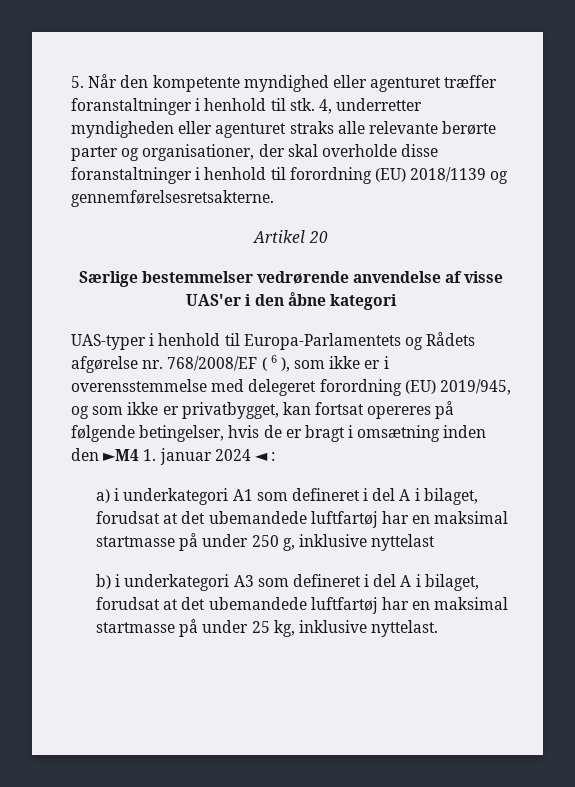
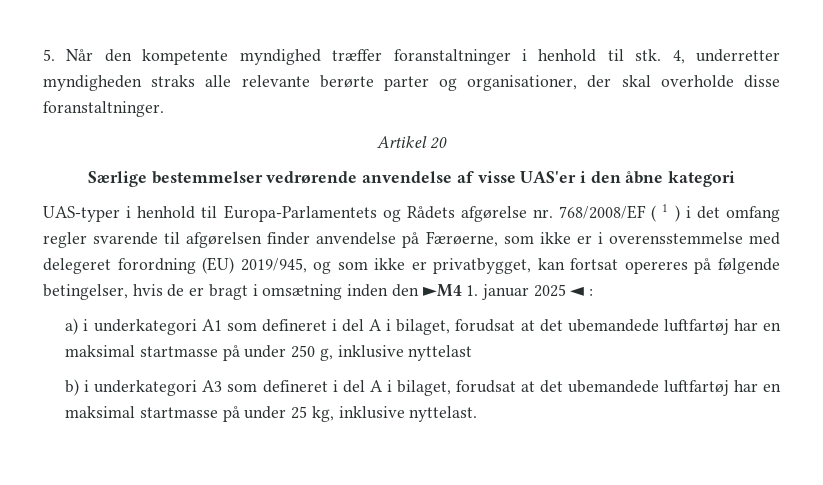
- 5. Når den kompetente myndighed eller agenturet træffer foranstaltninger i henhold til stk.
+ 5. Når den kompetente myndighed træffer foranstaltninger i henhold til stk.
- 4, underretter myndigheden eller agenturet straks alle relevante berørte parter og organisationer, der skal overholde disse foranstaltninger i henhold til forordning (EU) 2018/1139 og gennemførelsesretsakterne.
+ 4, underretter myndigheden straks alle relevante berørte parter og organisationer, der skal overholde disse foranstaltninger.
- UAS-typer i henhold til Europa-Parlamentets og Rådets afgørelse nr. 768/2008/EF ( 6 ), som ikke er i overensstemmelse med delegeret forordning (EU) 2019/945, og som ikke er privatbygget, kan fortsat opereres på følgende betingelser, hvis de er bragt i omsætning inden den ►M4 1. januar 2024 ◄ :
+ UAS-typer i henhold til Europa-Parlamentets og Rådets afgørelse nr. 768/2008/EF ( 1 ) i det omfang regler svarende til afgørelsen finder anvendelse på Færøerne, som ikke er i overensstemmelse med delegeret forordning (EU) 2019/945, og som ikke er privatbygget, kan fortsat opereres på følgende betingelser, hvis de er bragt i omsætning inden den ►M4 1. januar 2025 ◄ :

